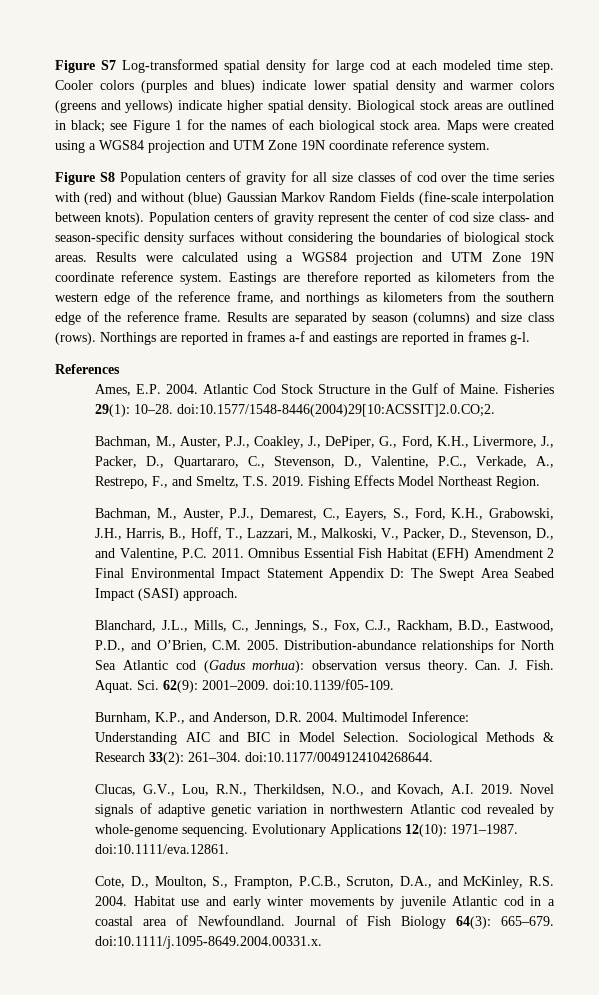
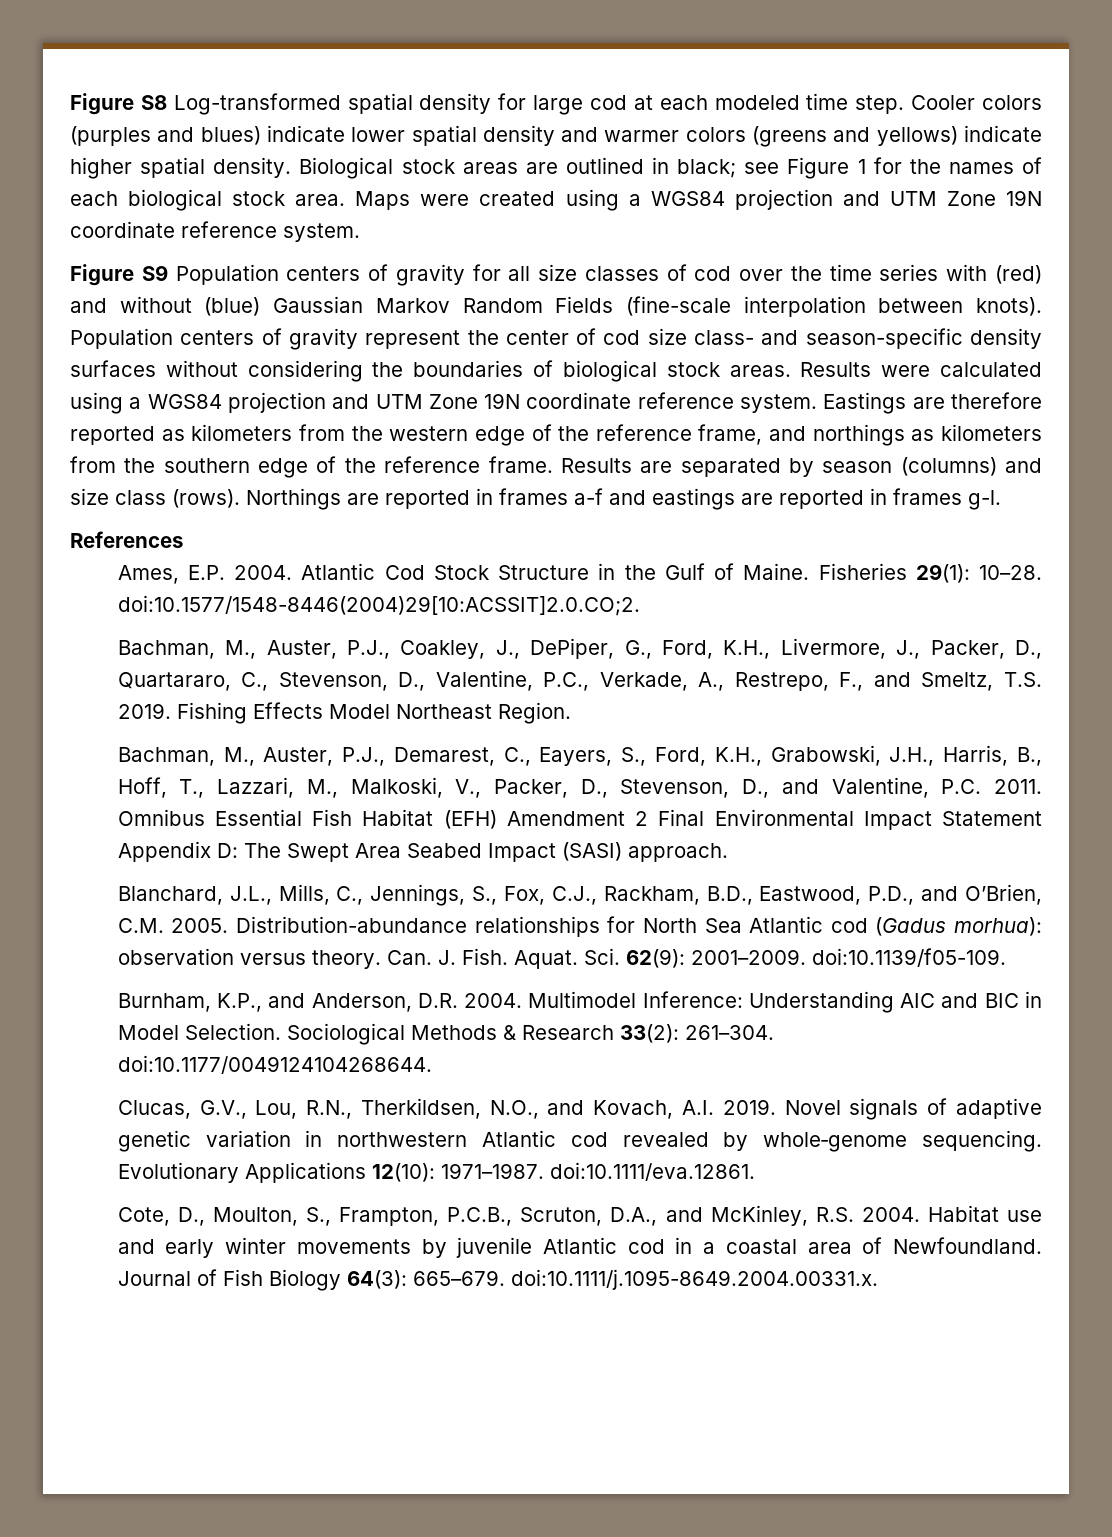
- Figure S7 Log-transformed spatial density for large cod at each modeled time step.
+ Figure S8 Log-transformed spatial density for large cod at each modeled time step.
- Figure S8 Population centers of gravity for all size classes of cod over the time series with (red) and without (blue) Gaussian Markov Random Fields (fine-scale interpolation between knots).
+ Figure S9 Population centers of gravity for all size classes of cod over the time series with (red) and without (blue) Gaussian Markov Random Fields (fine-scale interpolation between knots).

